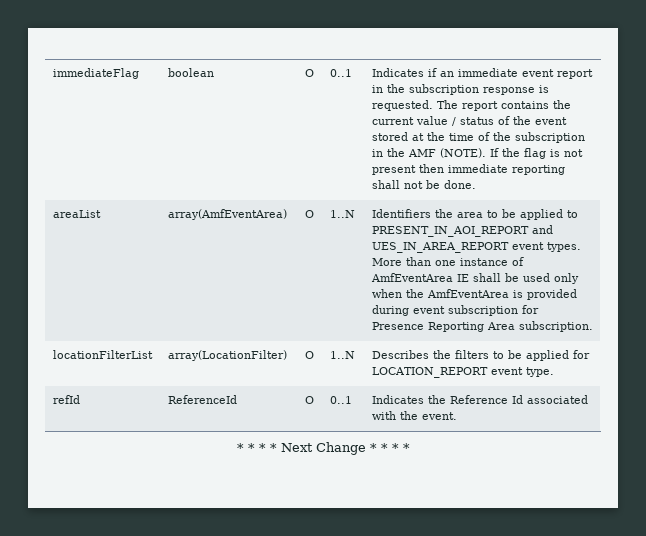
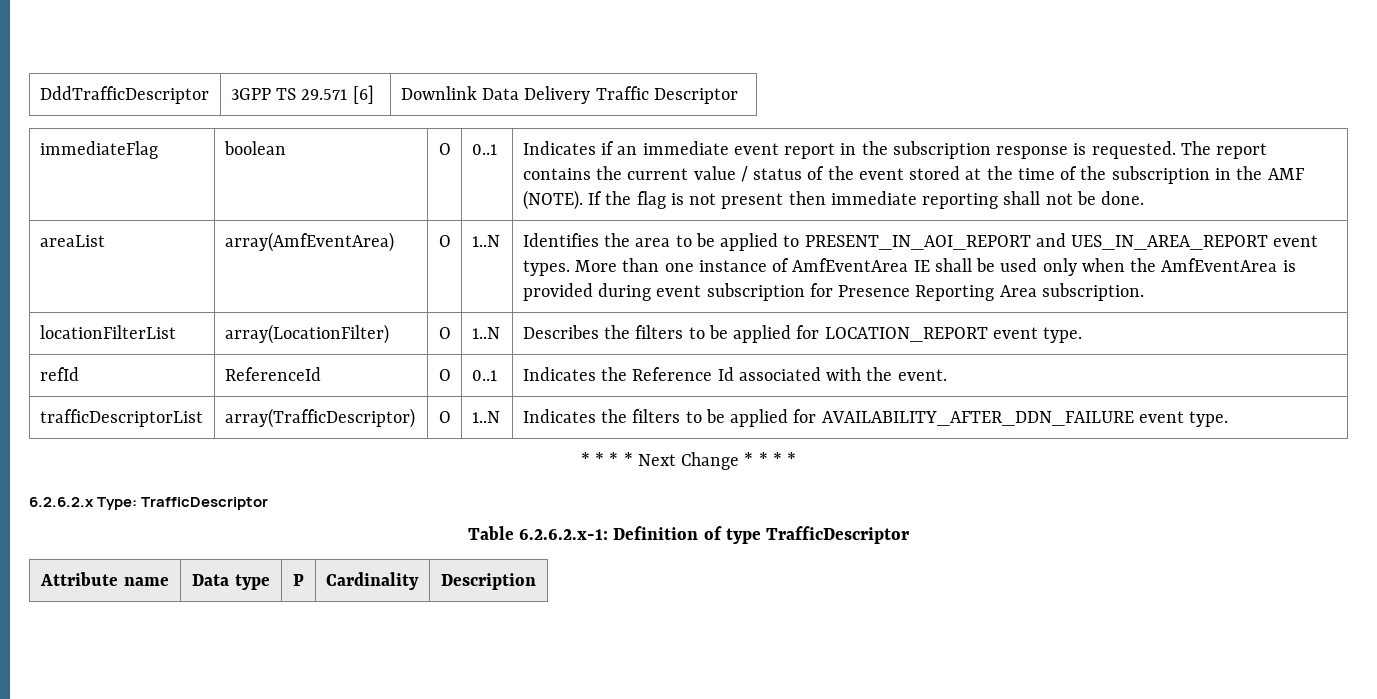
+ DddTrafficDescriptor | 3GPP TS 29.571 [6] | Downlink Data Delivery Traffic Descriptor
- areaList | array(AmfEventArea) | O | 1..N | Identifiers the area to be applied to PRESENT_IN_AOI_REPORT and UES_IN_AREA_REPORT event types. More than one instance of AmfEventArea IE shall be used only when the AmfEventArea is provided during event subscription for Presence Reporting Area subscription.
+ areaList | array(AmfEventArea) | O | 1..N | Identifies the area to be applied to PRESENT_IN_AOI_REPORT and UES_IN_AREA_REPORT event types. More than one instance of AmfEventArea IE shall be used only when the AmfEventArea is provided during event subscription for Presence Reporting Area subscription.
+ trafficDescriptorList | array(TrafficDescriptor) | O | 1..N | Indicates the filters to be applied for AVAILABILITY_AFTER_DDN_FAILURE event type.
+ 6.2.6.2.x Type: TrafficDescriptor
+ Table 6.2.6.2.x-1: Definition of type TrafficDescriptor
+ Attribute name | Data type | P | Cardinality | Description

